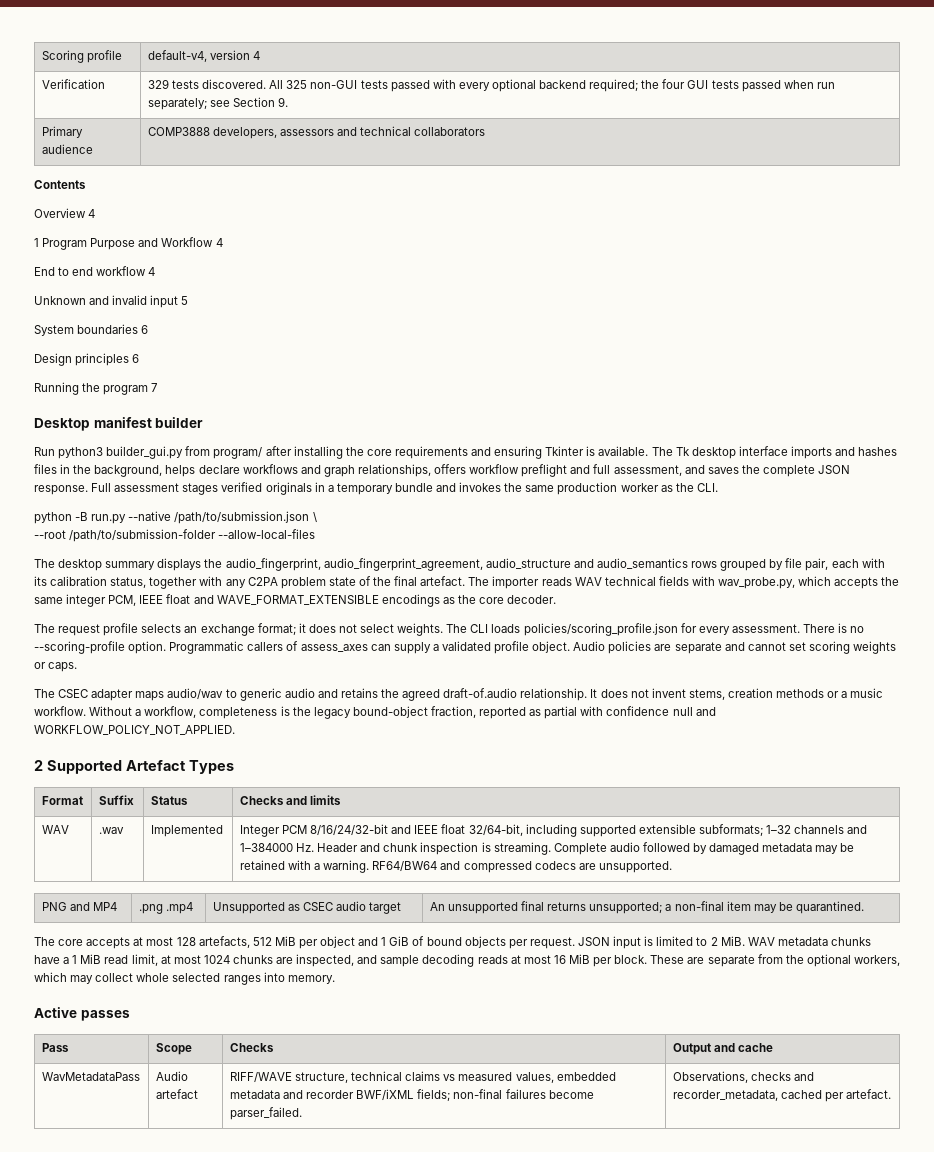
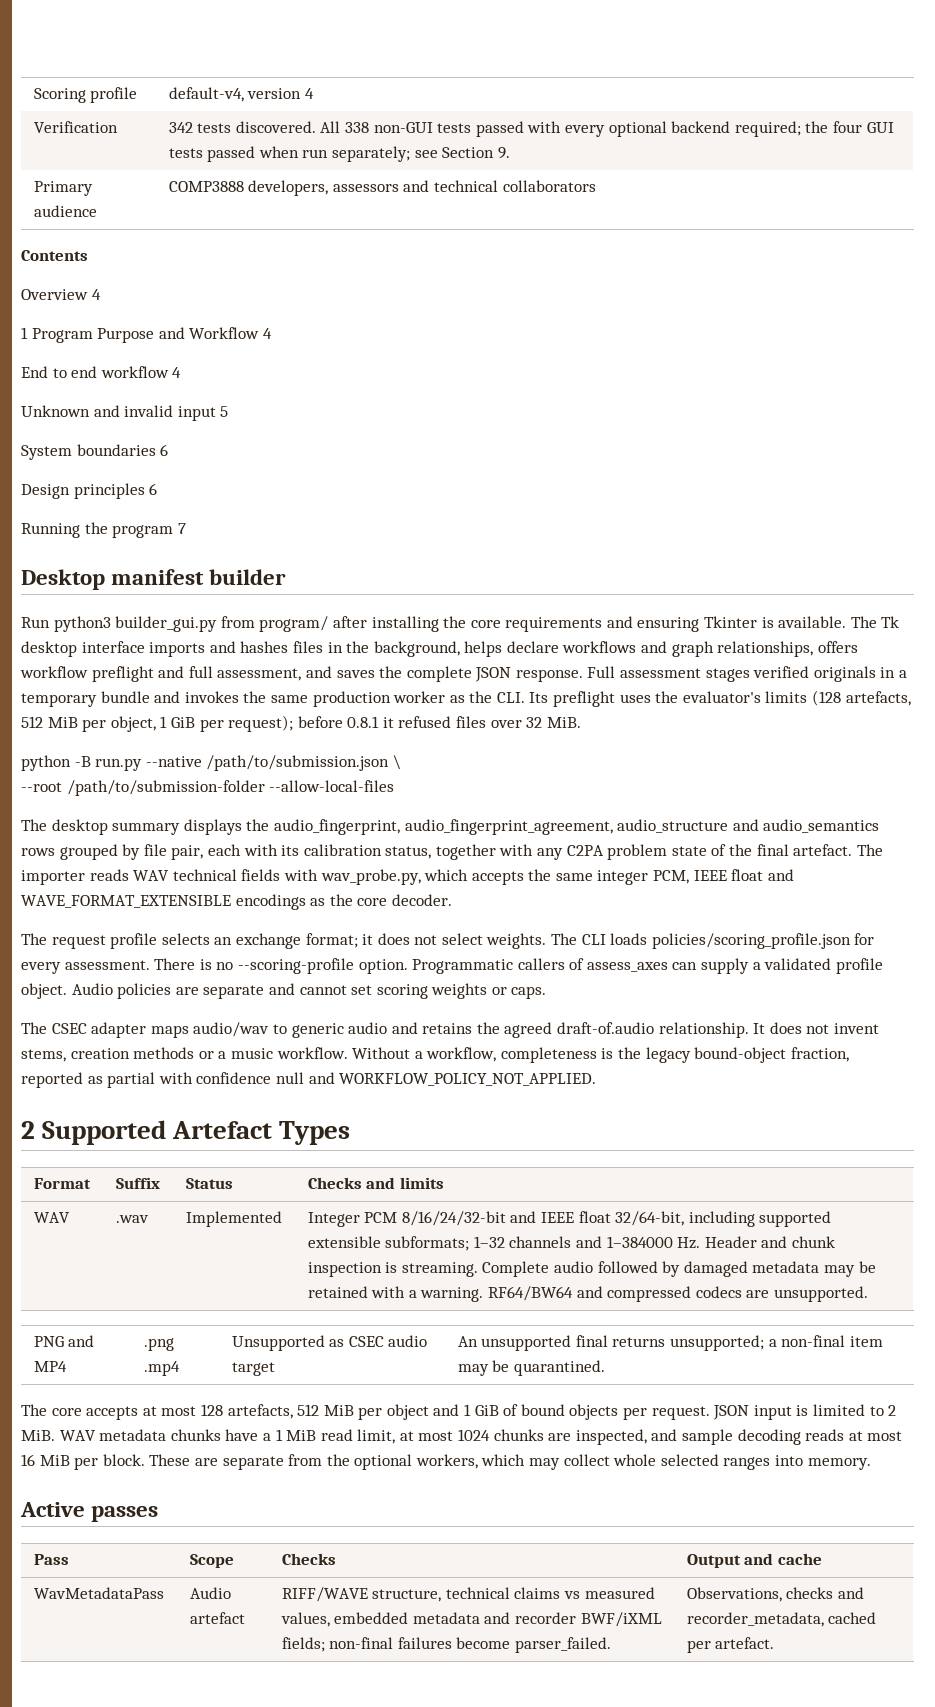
- Verification | 329 tests discovered. All 325 non-GUI tests passed with every optional backend required; the four GUI tests passed when run separately; see Section 9.
+ Verification | 342 tests discovered. All 338 non-GUI tests passed with every optional backend required; the four GUI tests passed when run separately; see Section 9.
- Full assessment stages verified originals in a temporary bundle and invokes the same production worker as the CLI.
+ Full assessment stages verified originals in a temporary bundle and invokes the same production worker as the CLI. Its preflight uses the evaluator's limits (128 artefacts, 512 MiB per object, 1 GiB per request); before 0.8.1 it refused files over 32 MiB.

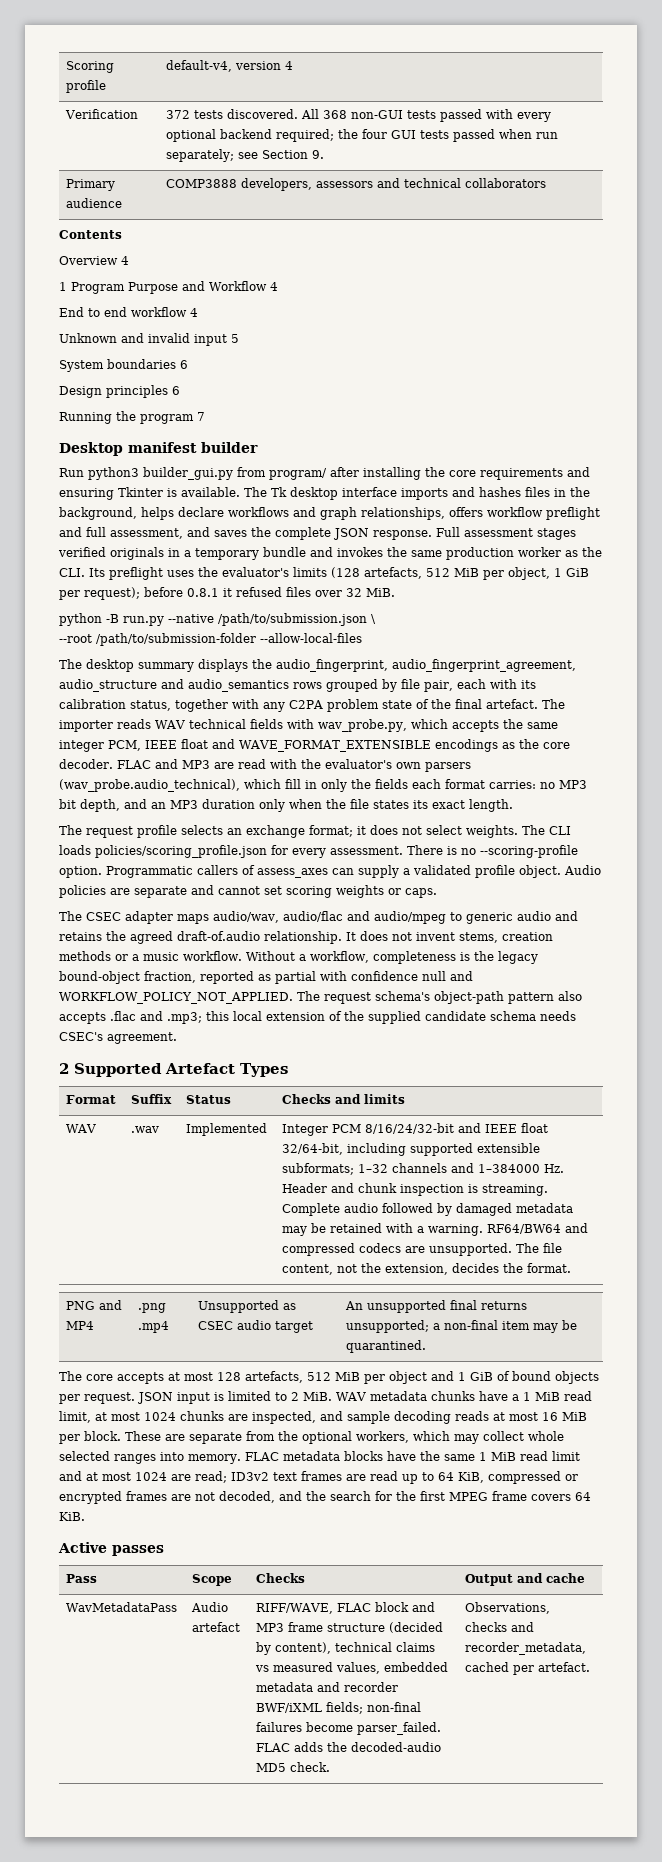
- Verification | 342 tests discovered. All 338 non-GUI tests passed with every optional backend required; the four GUI tests passed when run separately; see Section 9.
+ Verification | 372 tests discovered. All 368 non-GUI tests passed with every optional backend required; the four GUI tests passed when run separately; see Section 9.
+ FLAC and MP3 are read with the evaluator's own parsers (wav_probe.audio_technical), which fill in only the fields each format carries: no MP3 bit depth, and an MP3 duration only when the file states its exact length.
- The CSEC adapter maps audio/wav to generic audio and retains the agreed draft-of.audio relationship.
+ The CSEC adapter maps audio/wav, audio/flac and audio/mpeg to generic audio and retains the agreed draft-of.audio relationship.
+ The request schema's object-path pattern also accepts .flac and .mp3; this local extension of the supplied candidate schema needs CSEC's agreement.
+ The file content, not the extension, decides the format.
+ FLAC metadata blocks have the same 1 MiB read limit and at most 1024 are read; ID3v2 text frames are read up to 64 KiB, compressed or encrypted frames are not decoded, and the search for the first MPEG frame covers 64 KiB.
- RIFF/WAVE structure, technical claims vs measured values, embedded metadata and recorder BWF/iXML fields; non-final failures become parser_failed.
+ RIFF/WAVE, FLAC block and MP3 frame structure (decided by content), technical claims vs measured values, embedded metadata and recorder BWF/iXML fields; non-final failures become parser_failed. FLAC adds the decoded-audio MD5 check.

